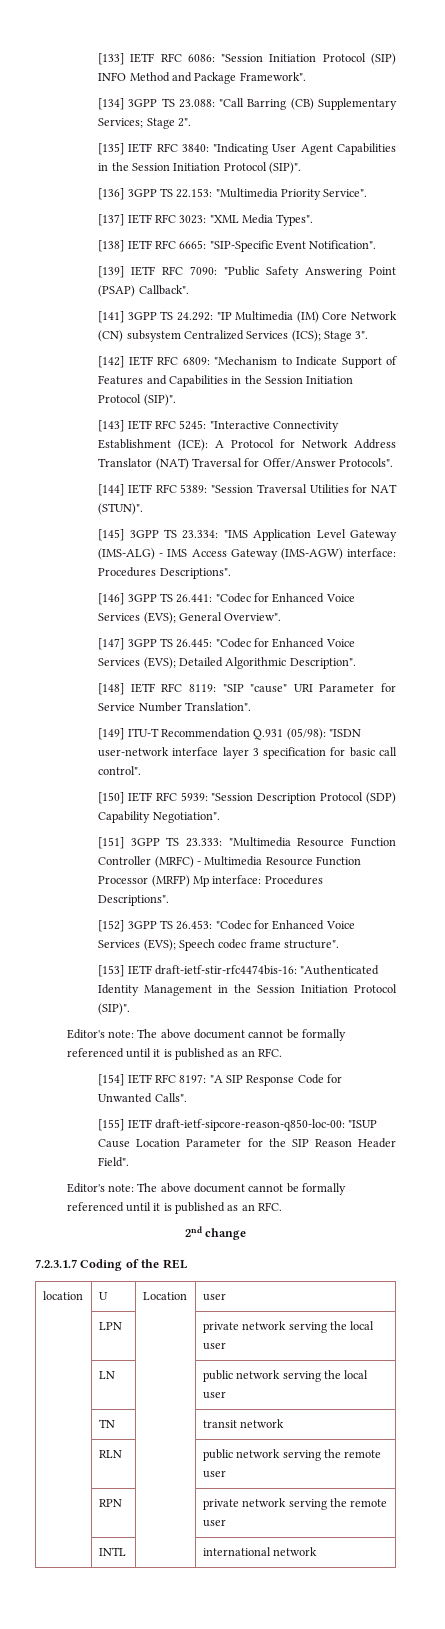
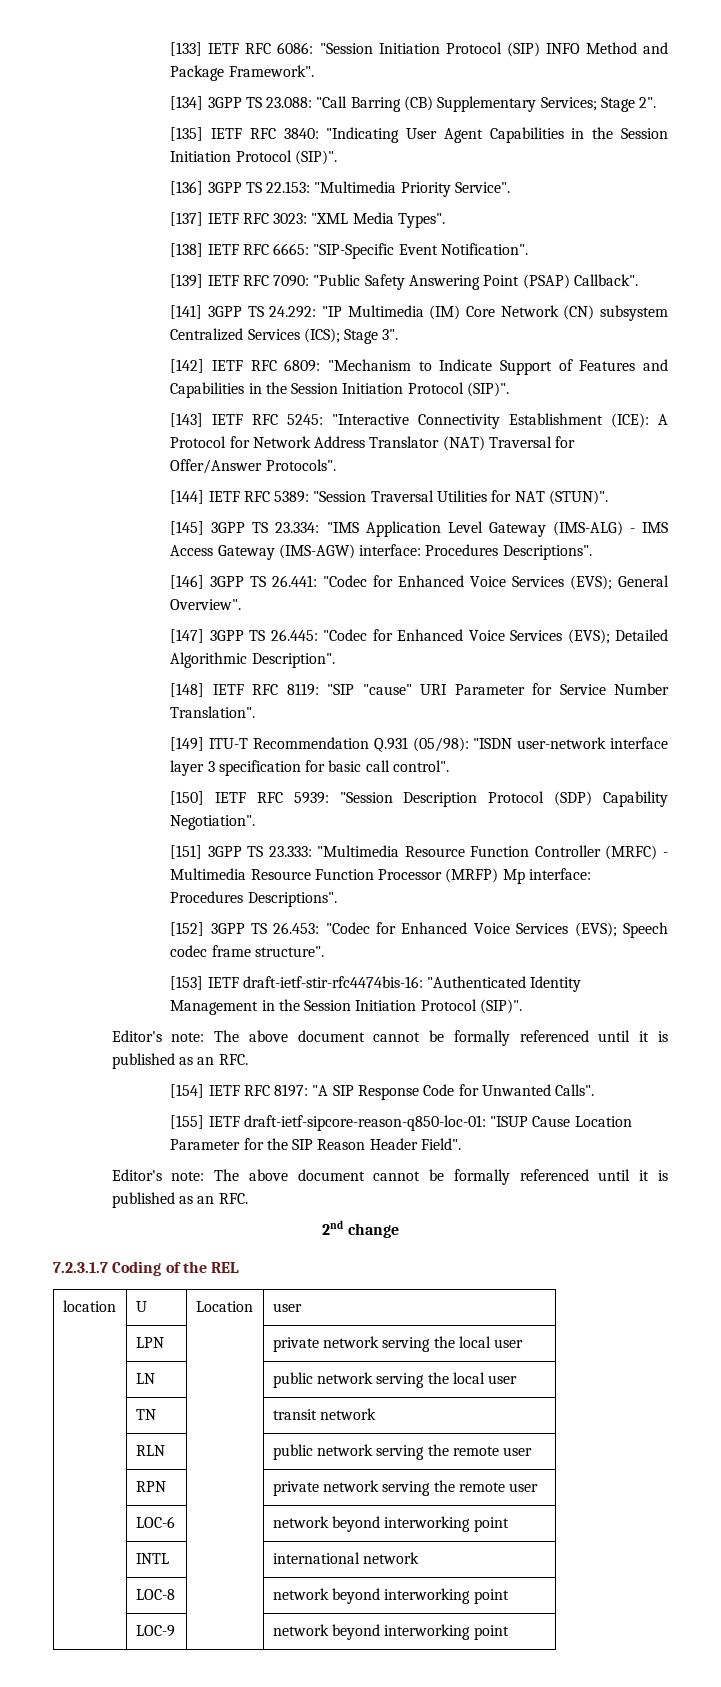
- [155] IETF draft-ietf-sipcore-reason-q850-loc-00: "ISUP Cause Location Parameter for the SIP Reason Header Field".
+ [155] IETF draft-ietf-sipcore-reason-q850-loc-01: "ISUP Cause Location Parameter for the SIP Reason Header Field".
+ | LOC-6 | | network beyond interworking point
  | INTL | | international network
+ | LOC-8 | | network beyond interworking point
+ | LOC-9 | | network beyond interworking point

